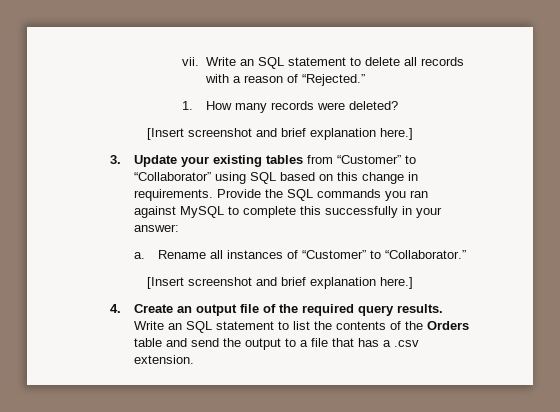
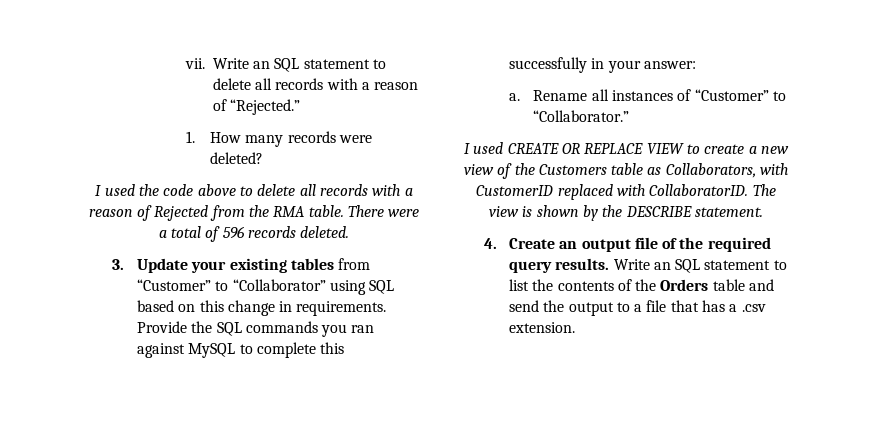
  1. How many records were deleted?
- [Insert screenshot and brief explanation here.]
+ I used the code above to delete all records with a reason of Rejected from the RMA table. There were a total of 596 records deleted.
  Rename all instances of “Customer” to “Collaborator.”
- [Insert screenshot and brief explanation here.]
+ I used CREATE OR REPLACE VIEW to create a new view of the Customers table as Collaborators, with CustomerID replaced with CollaboratorID. The view is shown by the DESCRIBE statement.

